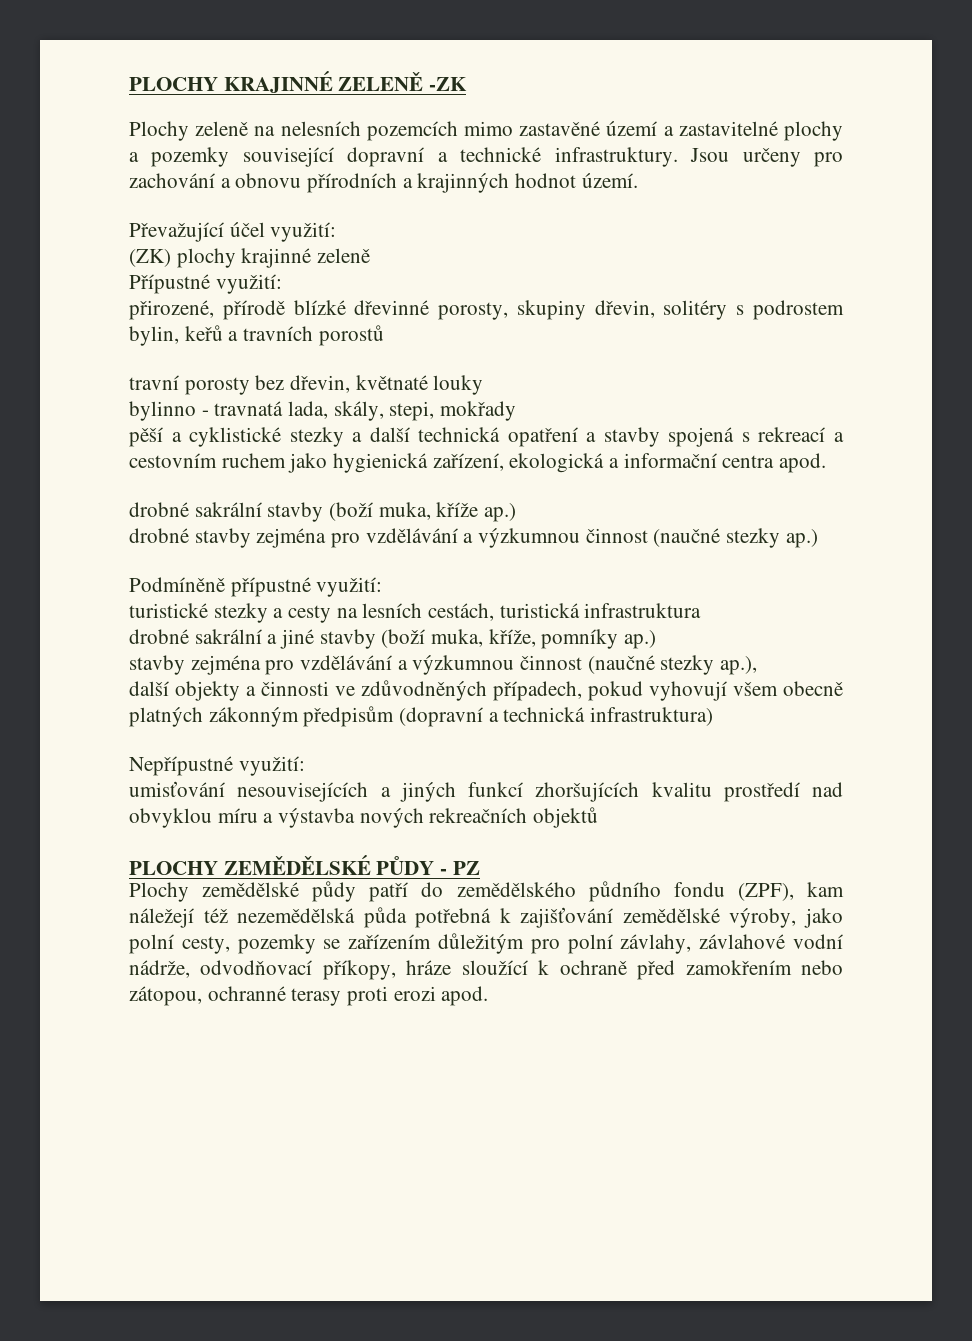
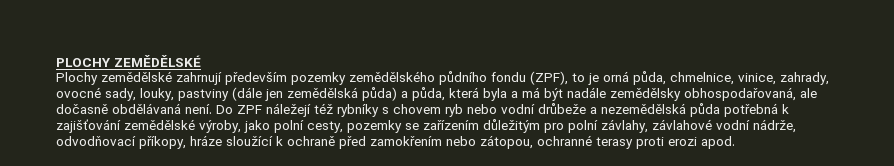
- PLOCHY KRAJINNÉ ZELENĚ -ZK
- Plochy zeleně na nelesních pozemcích mimo zastavěné území a zastavitelné plochy a pozemky související dopravní a technické infrastruktury. Jsou určeny pro zachování a obnovu přírodních a krajinných hodnot území.
- Převažující účel využití:
- (ZK) plochy krajinné zeleně
- Přípustné využití:
- přirozené, přírodě blízké dřevinné porosty, skupiny dřevin, solitéry s podrostem bylin, keřů a travních porostů
- travní porosty bez dřevin, květnaté louky
- bylinno - travnatá lada, skály, stepi, mokřady
- pěší a cyklistické stezky a další technická opatření a stavby spojená s rekreací a cestovním ruchem jako hygienická zařízení, ekologická a informační centra apod.
- drobné sakrální stavby (boží muka, kříže ap.)
- drobné stavby zejména pro vzdělávání a výzkumnou činnost (naučné stezky ap.)
- Podmíněně přípustné využití:
- turistické stezky a cesty na lesních cestách, turistická infrastruktura
- drobné sakrální a jiné stavby (boží muka, kříže, pomníky ap.)
- stavby zejména pro vzdělávání a výzkumnou činnost (naučné stezky ap.),
- další objekty a činnosti ve zdůvodněných případech, pokud vyhovují všem obecně platných zákonným předpisům (dopravní a technická infrastruktura)
- Nepřípustné využití:
- umisťování nesouvisejících a jiných funkcí zhoršujících kvalitu prostředí nad obvyklou míru a výstavba nových rekreačních objektů
- PLOCHY ZEMĚDĚLSKÉ PŮDY - PZ
+ PLOCHY ZEMĚDĚLSKÉ
- Plochy zemědělské půdy patří do zemědělského půdního fondu (ZPF), kam náležejí též nezemědělská půda potřebná k zajišťování zemědělské výroby, jako polní cesty, pozemky se zařízením důležitým pro polní závlahy, závlahové vodní nádrže, odvodňovací příkopy, hráze sloužící k ochraně před zamokřením nebo zátopou, ochranné terasy proti erozi apod.
+ Plochy zemědělské zahrnují především pozemky zemědělského půdního fondu (ZPF), to je orná půda, chmelnice, vinice, zahrady, ovocné sady, louky, pastviny (dále jen zemědělská půda) a půda, která byla a má být nadále zemědělsky obhospodařovaná, ale dočasně obdělávaná není. Do ZPF náležejí též rybníky s chovem ryb nebo vodní drůbeže a nezemědělská půda potřebná k zajišťování zemědělské výroby, jako polní cesty, pozemky se zařízením důležitým pro polní závlahy, závlahové vodní nádrže, odvodňovací příkopy, hráze sloužící k ochraně před zamokřením nebo zátopou, ochranné terasy proti erozi apod.

